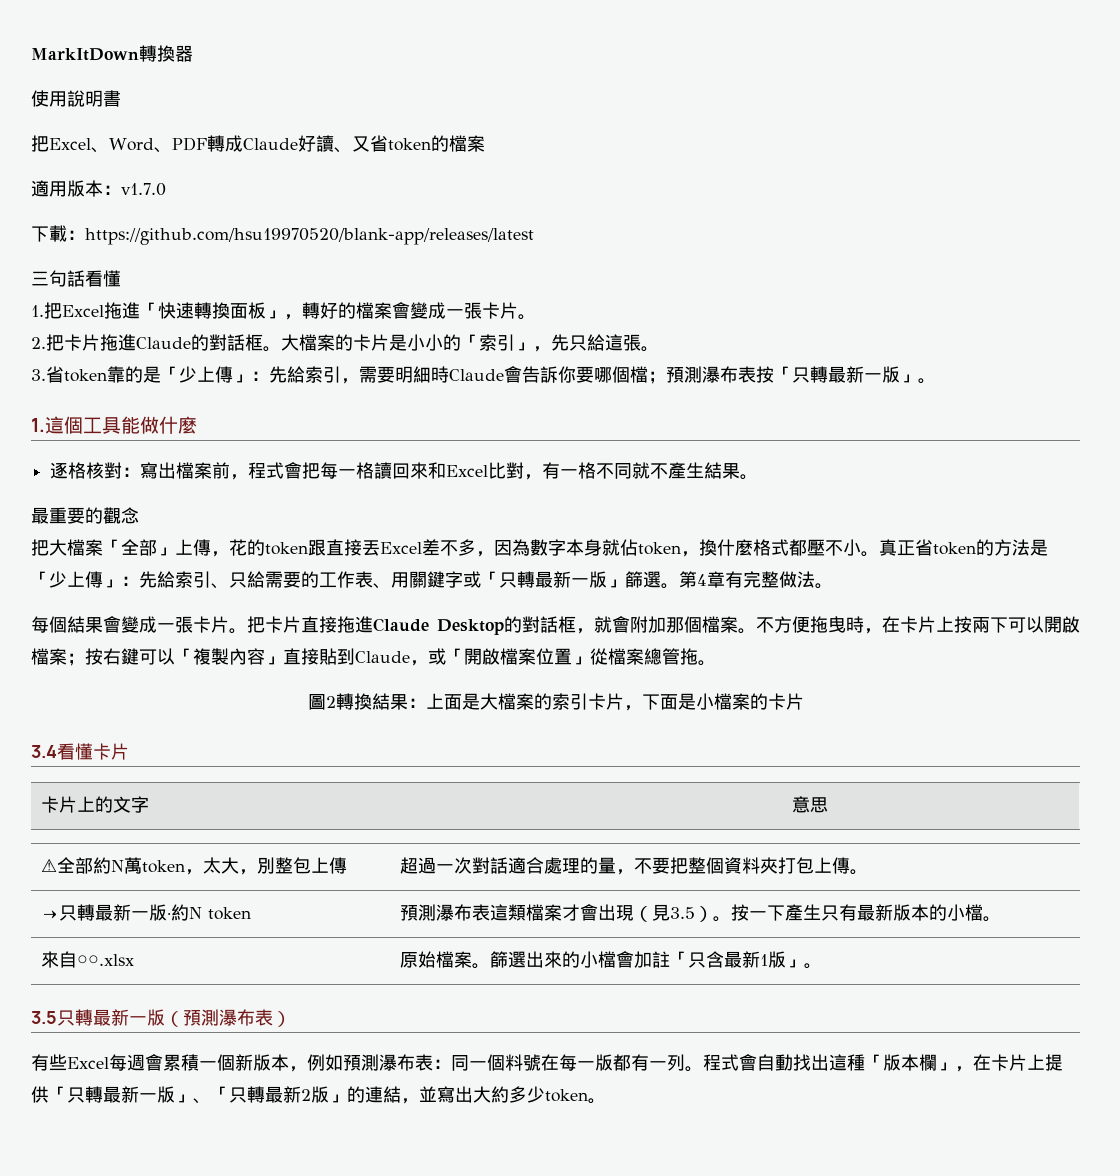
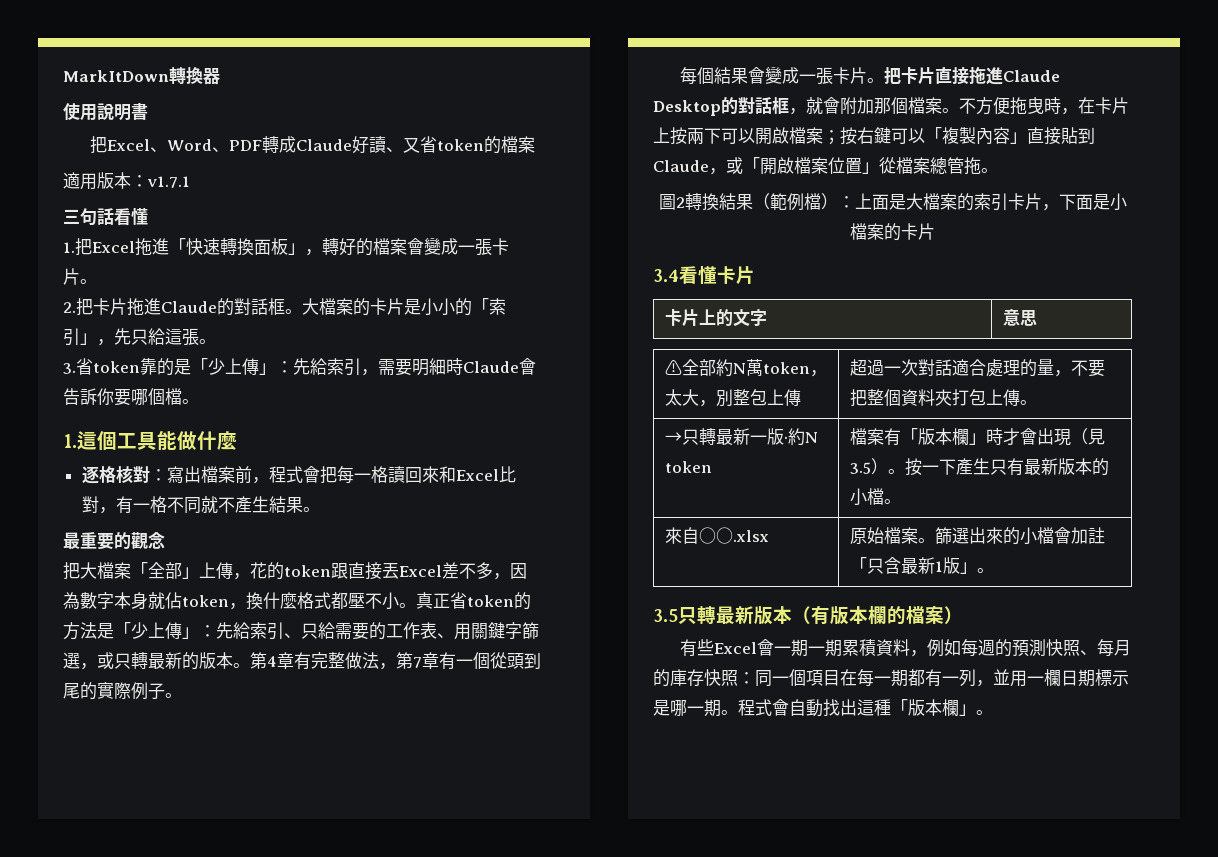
- 適用版本：v1.7.0
- 下載：https://github.com/hsu19970520/blank-app/releases/latest
+ 適用版本：v1.7.1
- 3.省token靠的是「少上傳」：先給索引，需要明細時Claude會告訴你要哪個檔；預測瀑布表按「只轉最新一版」。
+ 3.省token靠的是「少上傳」：先給索引，需要明細時Claude會告訴你要哪個檔。
- 真正省token的方法是「少上傳」：先給索引、只給需要的工作表、用關鍵字或「只轉最新一版」篩選。
+ 真正省token的方法是「少上傳」：先給索引、只給需要的工作表、用關鍵字篩選，或只轉最新的版本。
- 第4章有完整做法。
+ 第4章有完整做法，第7章有一個從頭到尾的實際例子。
- 圖2轉換結果：上面是大檔案的索引卡片，下面是小檔案的卡片
+ 圖2轉換結果（範例檔）：上面是大檔案的索引卡片，下面是小檔案的卡片
- →只轉最新一版·約N token | 預測瀑布表這類檔案才會出現（見3.5）。按一下產生只有最新版本的小檔。
+ →只轉最新一版·約N token | 檔案有「版本欄」時才會出現（見3.5）。按一下產生只有最新版本的小檔。
- 3.5只轉最新一版（預測瀑布表）
- 有些Excel每週會累積一個新版本，例如預測瀑布表：同一個料號在每一版都有一列。
+ 3.5只轉最新版本（有版本欄的檔案）
+ 有些Excel會一期一期累積資料，例如每週的預測快照、每月的庫存快照：同一個項目在每一期都有一列，並用一欄日期標示是哪一期。
- 程式會自動找出這種「版本欄」，在卡片上提供「只轉最新一版」、「只轉最新2版」的連結，並寫出大約多少token。
+ 程式會自動找出這種「版本欄」。

